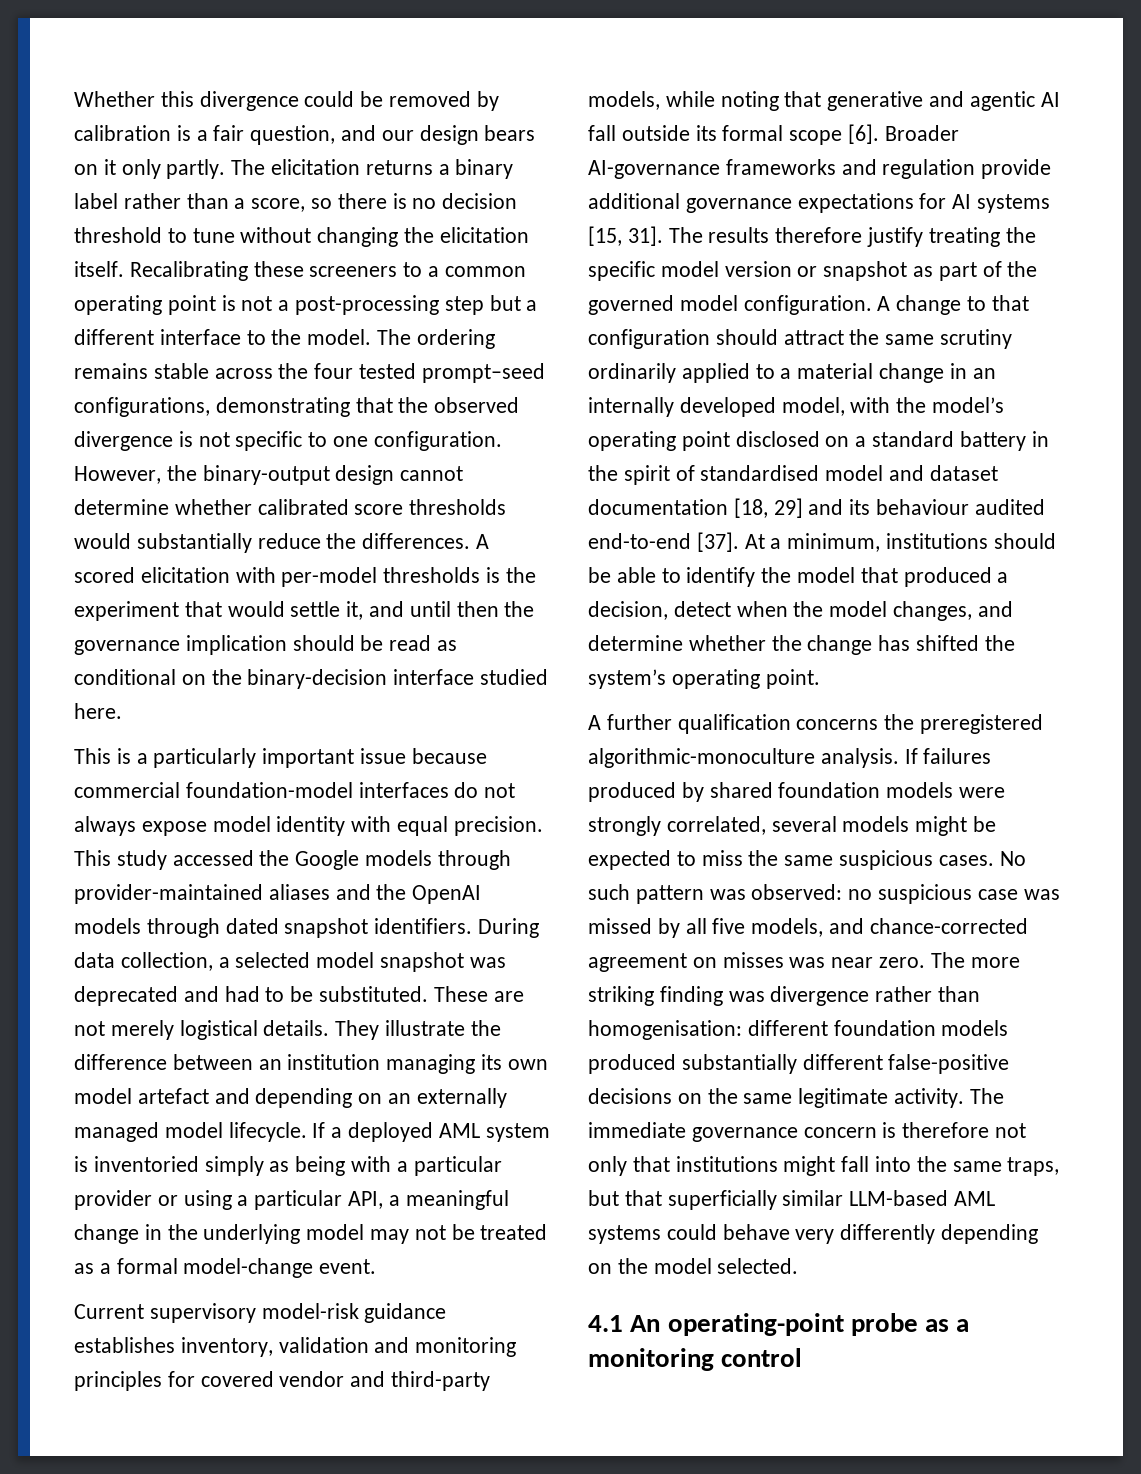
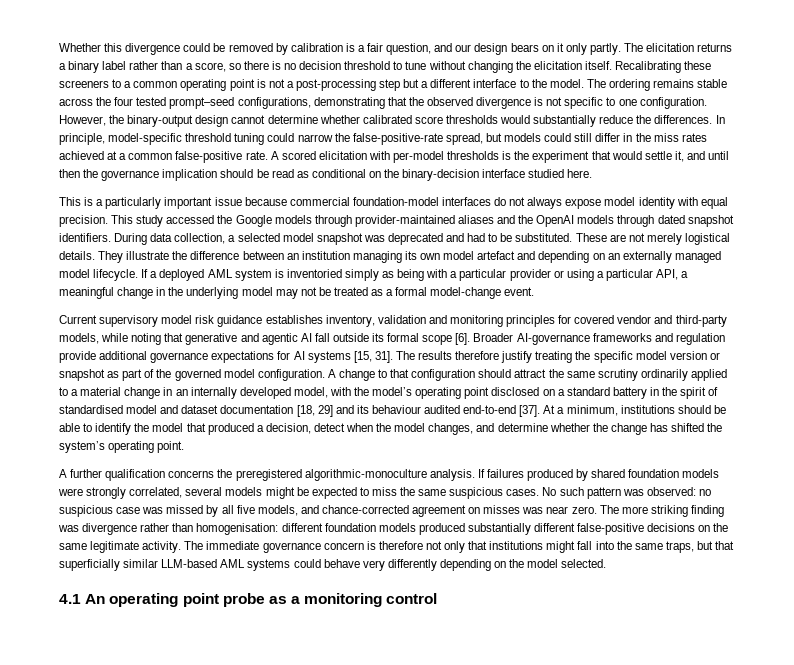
+ In principle, model-specific threshold tuning could narrow the false-positive-rate spread, but models could still differ in the miss rates achieved at a common false-positive rate.
- Current supervisory model-risk guidance establishes inventory, validation and monitoring principles for covered vendor and third-party models, while noting that generative and agentic AI fall outside its formal scope [6].
+ Current supervisory model risk guidance establishes inventory, validation and monitoring principles for covered vendor and third-party models, while noting that generative and agentic AI fall outside its formal scope [6].
- 4.1 An operating-point probe as a monitoring control
+ 4.1 An operating point probe as a monitoring control

